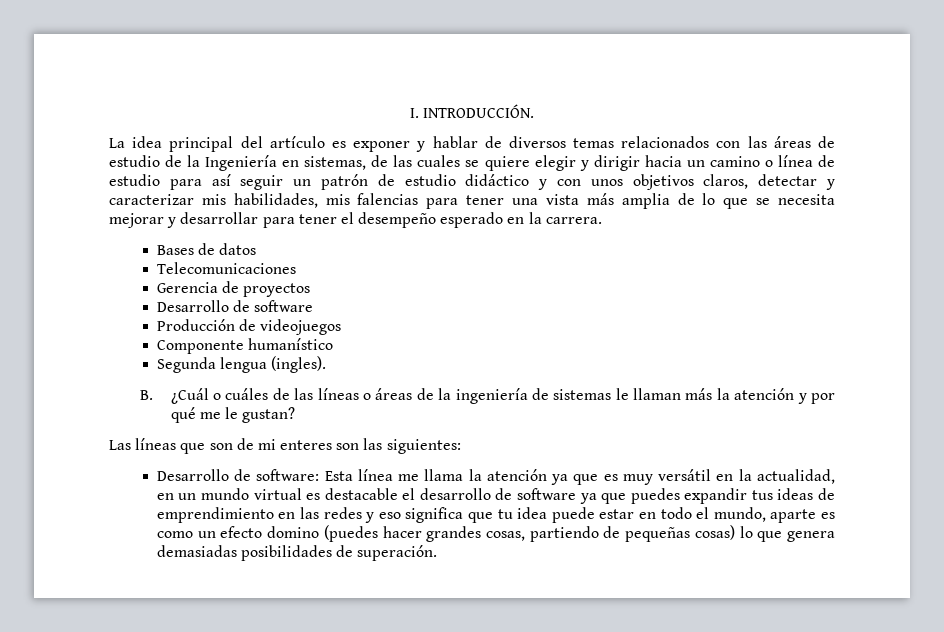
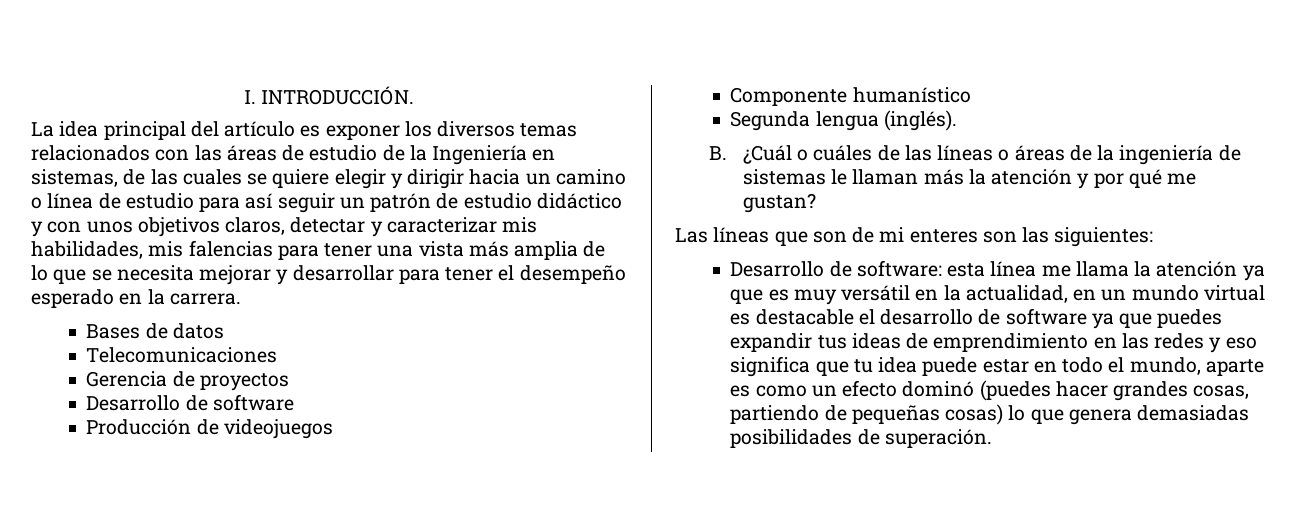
- La idea principal del artículo es exponer y hablar de diversos temas relacionados con las áreas de estudio de la Ingeniería en sistemas, de las cuales se quiere elegir y dirigir hacia un camino o línea de estudio para así seguir un patrón de estudio didáctico y con unos objetivos claros, detectar y caracterizar mis habilidades, mis falencias para tener una vista más amplia de lo que se necesita mejorar y desarrollar para tener el desempeño esperado en la carrera.
+ La idea principal del artículo es exponer los diversos temas relacionados con las áreas de estudio de la Ingeniería en sistemas, de las cuales se quiere elegir y dirigir hacia un camino o línea de estudio para así seguir un patrón de estudio didáctico y con unos objetivos claros, detectar y caracterizar mis habilidades, mis falencias para tener una vista más amplia de lo que se necesita mejorar y desarrollar para tener el desempeño esperado en la carrera.
- Segunda lengua (ingles).
+ Segunda lengua (inglés).
- B. ¿Cuál o cuáles de las líneas o áreas de la ingeniería de sistemas le llaman más la atención y por qué me le gustan?
+ B. ¿Cuál o cuáles de las líneas o áreas de la ingeniería de sistemas le llaman más la atención y por qué me gustan?
- Esta línea me llama la atención ya que es muy versátil en la actualidad, en un mundo virtual es destacable el desarrollo de software ya que puedes expandir tus ideas de emprendimiento en las redes y eso significa que tu idea puede estar en todo el mundo, aparte es como un efecto domino (puedes hacer grandes cosas, partiendo de pequeñas cosas) lo que genera demasiadas posibilidades de superación.
+ esta línea me llama la atención ya que es muy versátil en la actualidad, en un mundo virtual es destacable el desarrollo de software ya que puedes expandir tus ideas de emprendimiento en las redes y eso significa que tu idea puede estar en todo el mundo, aparte es como un efecto dominó (puedes hacer grandes cosas, partiendo de pequeñas cosas) lo que genera demasiadas posibilidades de superación.

